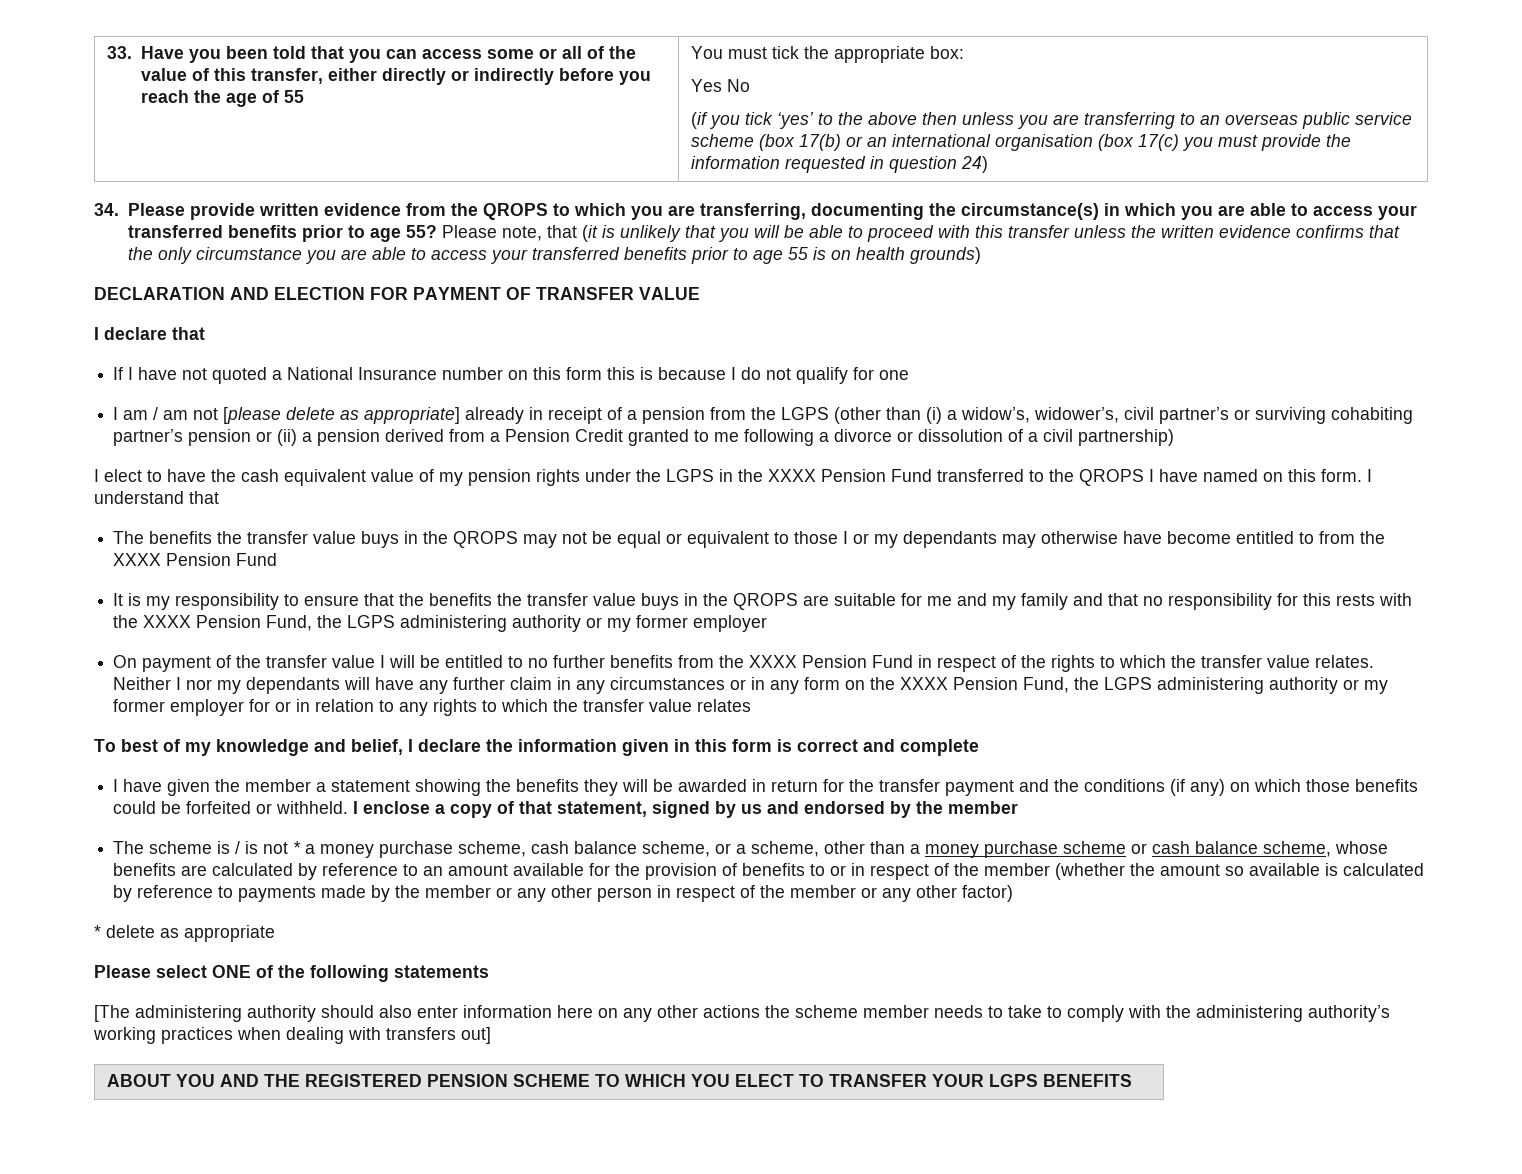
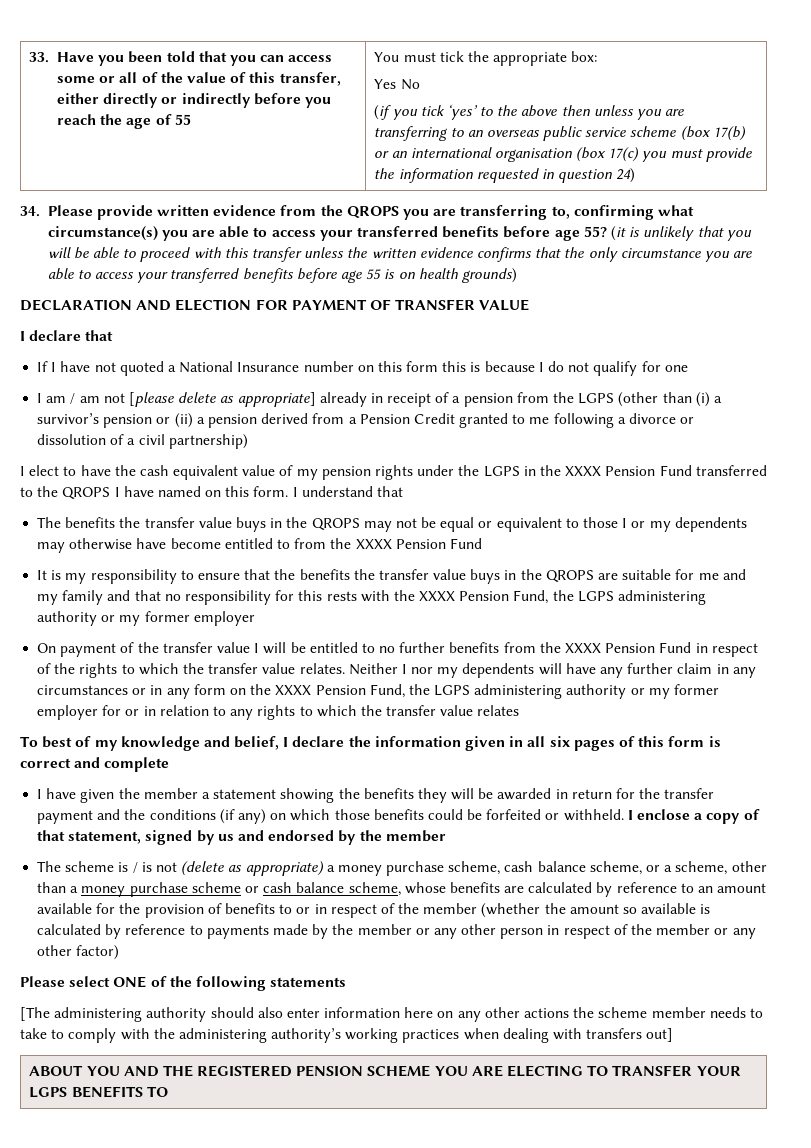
- 34. Please provide written evidence from the QROPS to which you are transferring, documenting the circumstance(s) in which you are able to access your transferred benefits prior to age 55? Please note, that (it is unlikely that you will be able to proceed with this transfer unless the written evidence confirms that the only circumstance you are able to access your transferred benefits prior to age 55 is on health grounds)
+ 34. Please provide written evidence from the QROPS you are transferring to, confirming what circumstance(s) you are able to access your transferred benefits before age 55? (it is unlikely that you will be able to proceed with this transfer unless the written evidence confirms that the only circumstance you are able to access your transferred benefits before age 55 is on health grounds)
- I am / am not [please delete as appropriate] already in receipt of a pension from the LGPS (other than (i) a widow’s, widower’s, civil partner’s or surviving cohabiting partner’s pension or (ii) a pension derived from a Pension Credit granted to me following a divorce or dissolution of a civil partnership)
+ I am / am not [please delete as appropriate] already in receipt of a pension from the LGPS (other than (i) a survivor’s pension or (ii) a pension derived from a Pension Credit granted to me following a divorce or dissolution of a civil partnership)
- The benefits the transfer value buys in the QROPS may not be equal or equivalent to those I or my dependants may otherwise have become entitled to from the XXXX Pension Fund
+ The benefits the transfer value buys in the QROPS may not be equal or equivalent to those I or my dependents may otherwise have become entitled to from the XXXX Pension Fund
- Neither I nor my dependants will have any further claim in any circumstances or in any form on the XXXX Pension Fund, the LGPS administering authority or my former employer for or in relation to any rights to which the transfer value relates
+ Neither I nor my dependents will have any further claim in any circumstances or in any form on the XXXX Pension Fund, the LGPS administering authority or my former employer for or in relation to any rights to which the transfer value relates
- To best of my knowledge and belief, I declare the information given in this form is correct and complete
+ To best of my knowledge and belief, I declare the information given in all six pages of this form is correct and complete
- The scheme is / is not * a money purchase scheme, cash balance scheme, or a scheme, other than a money purchase scheme or cash balance scheme, whose benefits are calculated by reference to an amount available for the provision of benefits to or in respect of the member (whether the amount so available is calculated by reference to payments made by the member or any other person in respect of the member or any other factor)
+ The scheme is / is not (delete as appropriate) a money purchase scheme, cash balance scheme, or a scheme, other than a money purchase scheme or cash balance scheme, whose benefits are calculated by reference to an amount available for the provision of benefits to or in respect of the member (whether the amount so available is calculated by reference to payments made by the member or any other person in respect of the member or any other factor)
- * delete as appropriate
- ABOUT YOU AND THE REGISTERED PENSION SCHEME TO WHICH YOU ELECT TO TRANSFER YOUR LGPS BENEFITS
+ ABOUT YOU AND THE REGISTERED PENSION SCHEME YOU ARE ELECTING TO TRANSFER YOUR LGPS BENEFITS TO

